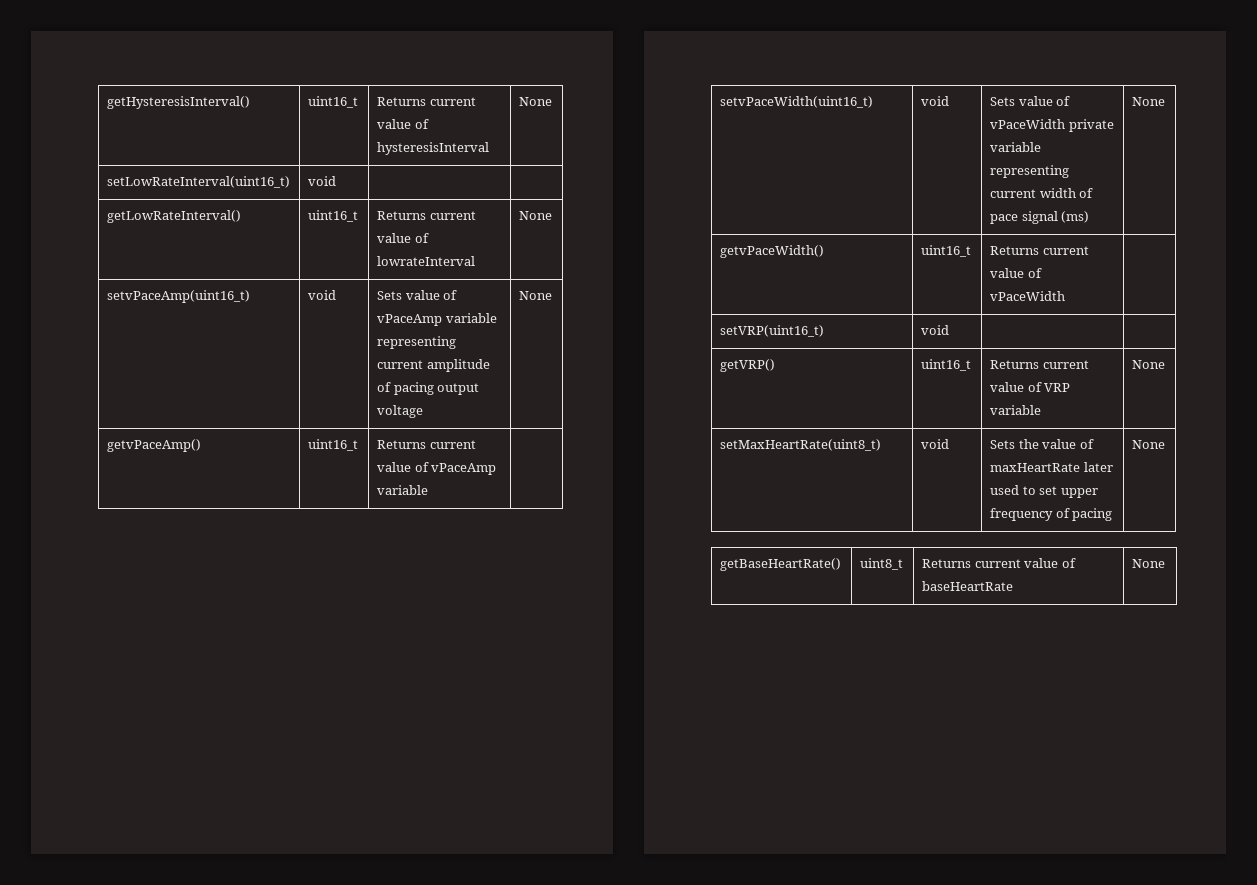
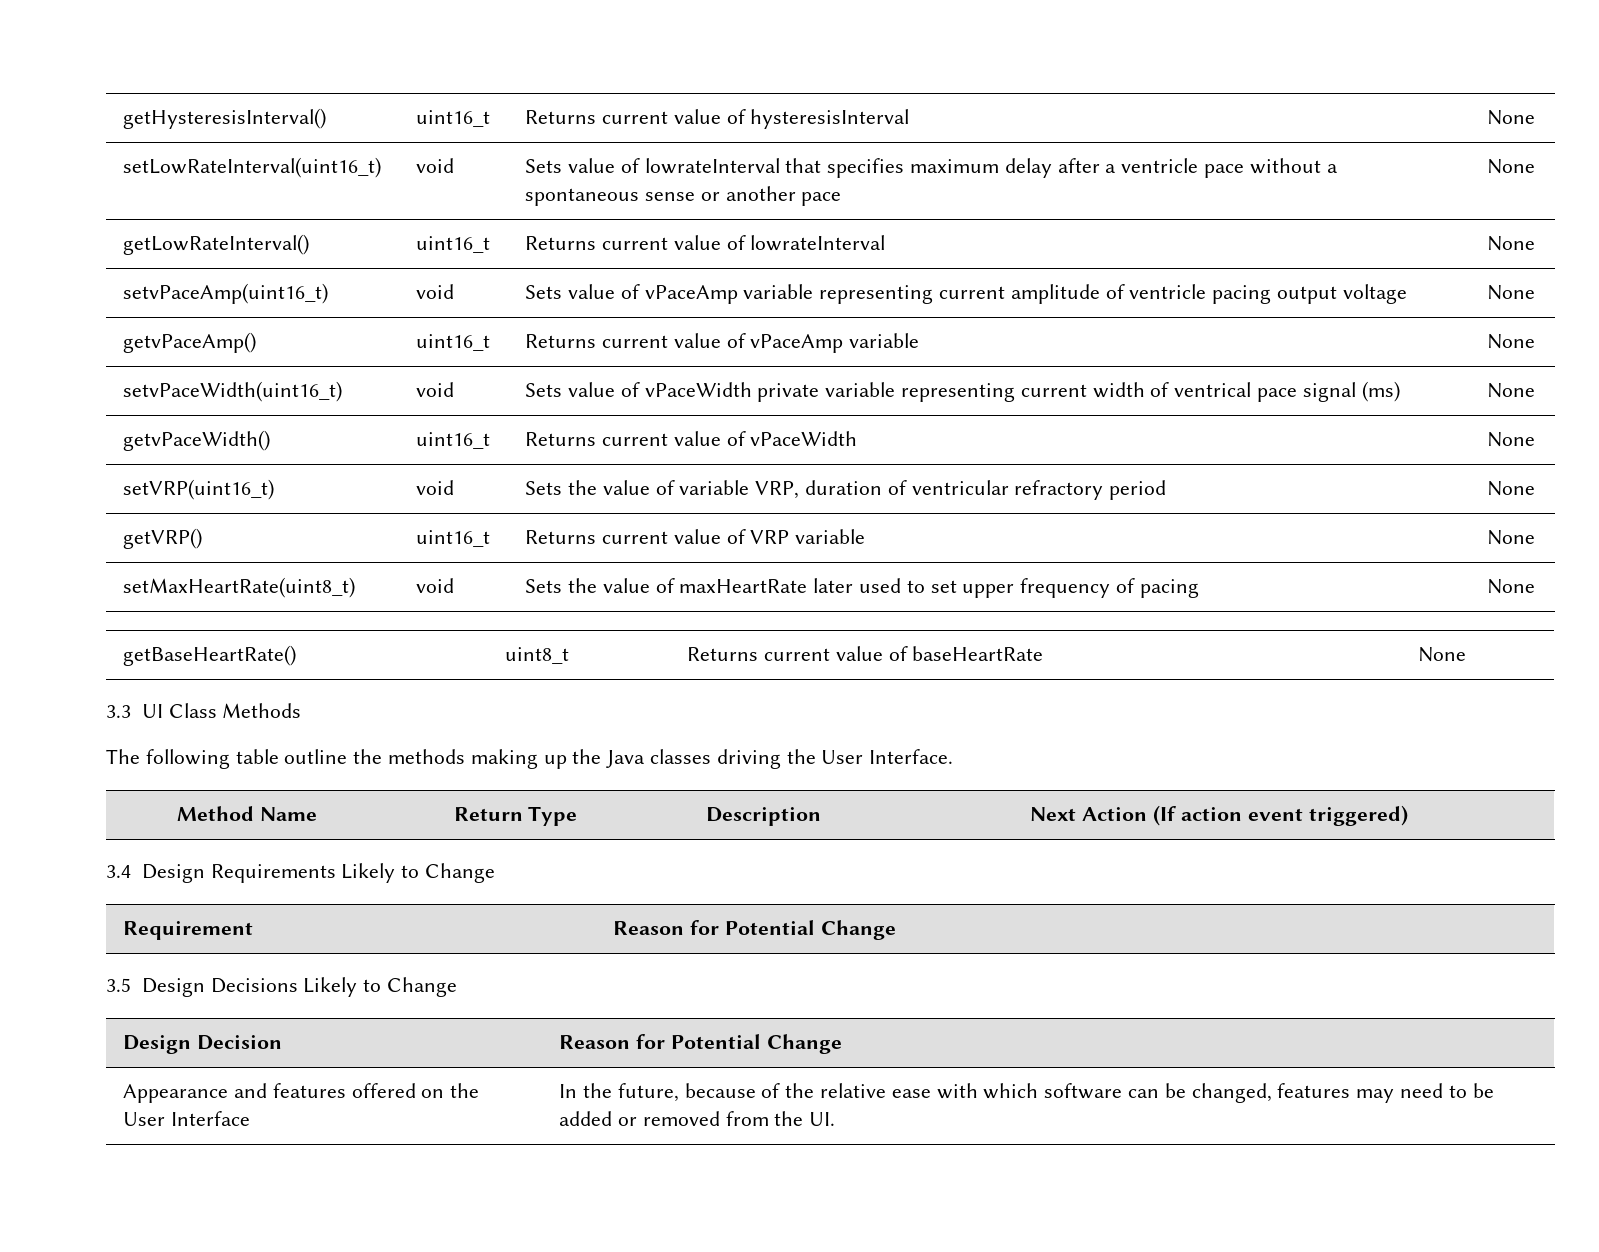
- setLowRateInterval(uint16_t) | void | |
+ setLowRateInterval(uint16_t) | void | Sets value of lowrateInterval that specifies maximum delay after a ventricle pace without a spontaneous sense or another pace | None
- setvPaceAmp(uint16_t) | void | Sets value of vPaceAmp variable representing current amplitude of pacing output voltage | None
+ setvPaceAmp(uint16_t) | void | Sets value of vPaceAmp variable representing current amplitude of ventricle pacing output voltage | None
- getvPaceAmp() | uint16_t | Returns current value of vPaceAmp variable |
+ getvPaceAmp() | uint16_t | Returns current value of vPaceAmp variable | None
- setvPaceWidth(uint16_t) | void | Sets value of vPaceWidth private variable representing current width of pace signal (ms) | None
+ setvPaceWidth(uint16_t) | void | Sets value of vPaceWidth private variable representing current width of ventrical pace signal (ms) | None
- getvPaceWidth() | uint16_t | Returns current value of vPaceWidth |
+ getvPaceWidth() | uint16_t | Returns current value of vPaceWidth | None
- setVRP(uint16_t) | void | |
+ setVRP(uint16_t) | void | Sets the value of variable VRP, duration of ventricular refractory period | None
+ 3.3 UI Class Methods
+ The following table outline the methods making up the Java classes driving the User Interface.
+ Method Name | Return Type | Description | Next Action (If action event triggered)
+ 3.4 Design Requirements Likely to Change
+ Requirement | Reason for Potential Change
+ 3.5 Design Decisions Likely to Change
+ Design Decision | Reason for Potential Change
+ Appearance and features offered on the User Interface | In the future, because of the relative ease with which software can be changed, features may need to be added or removed from the UI.

